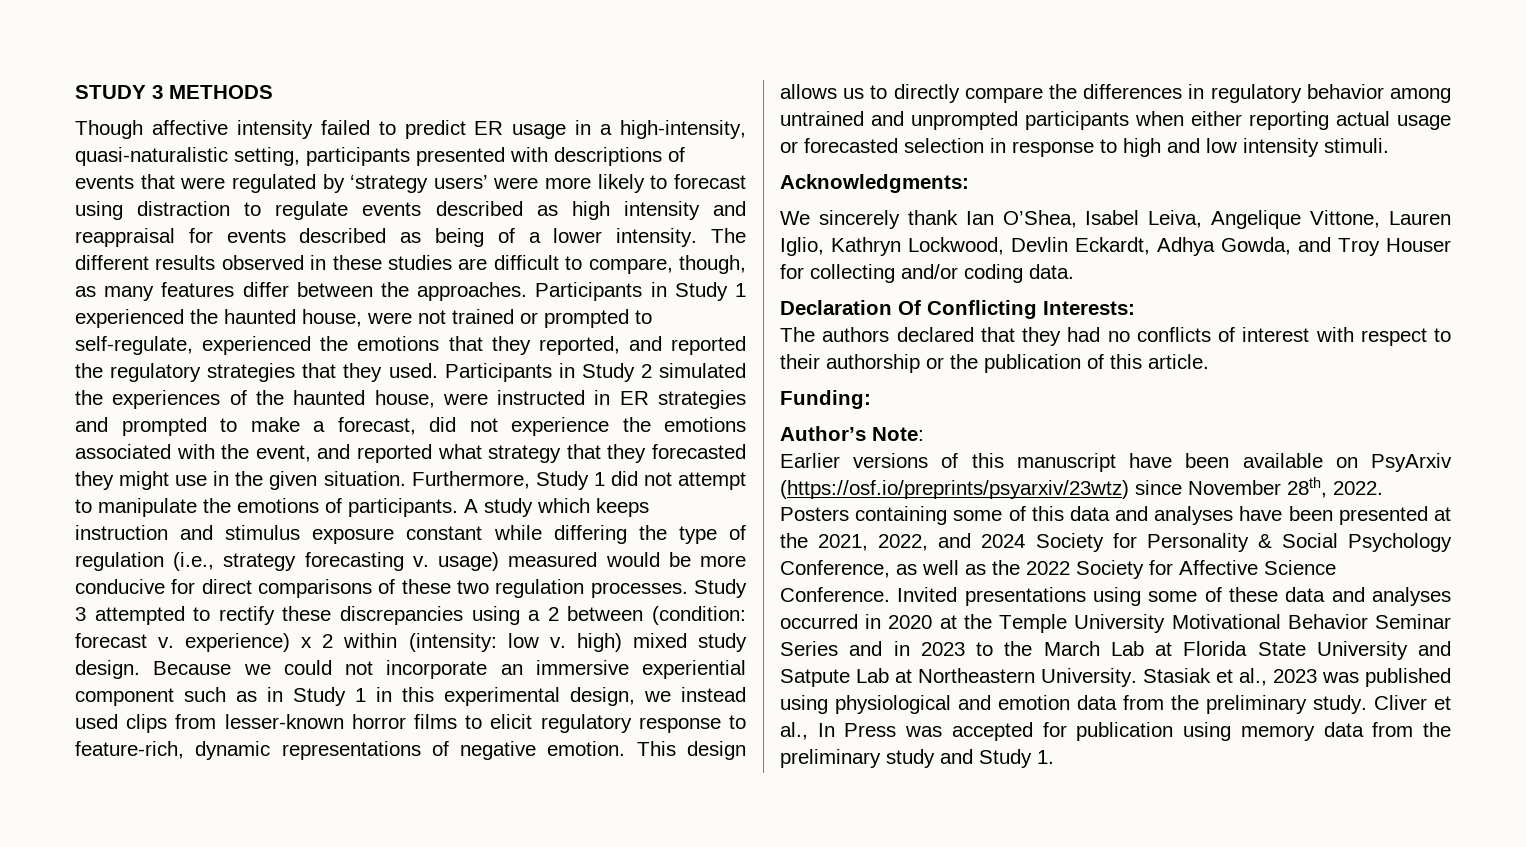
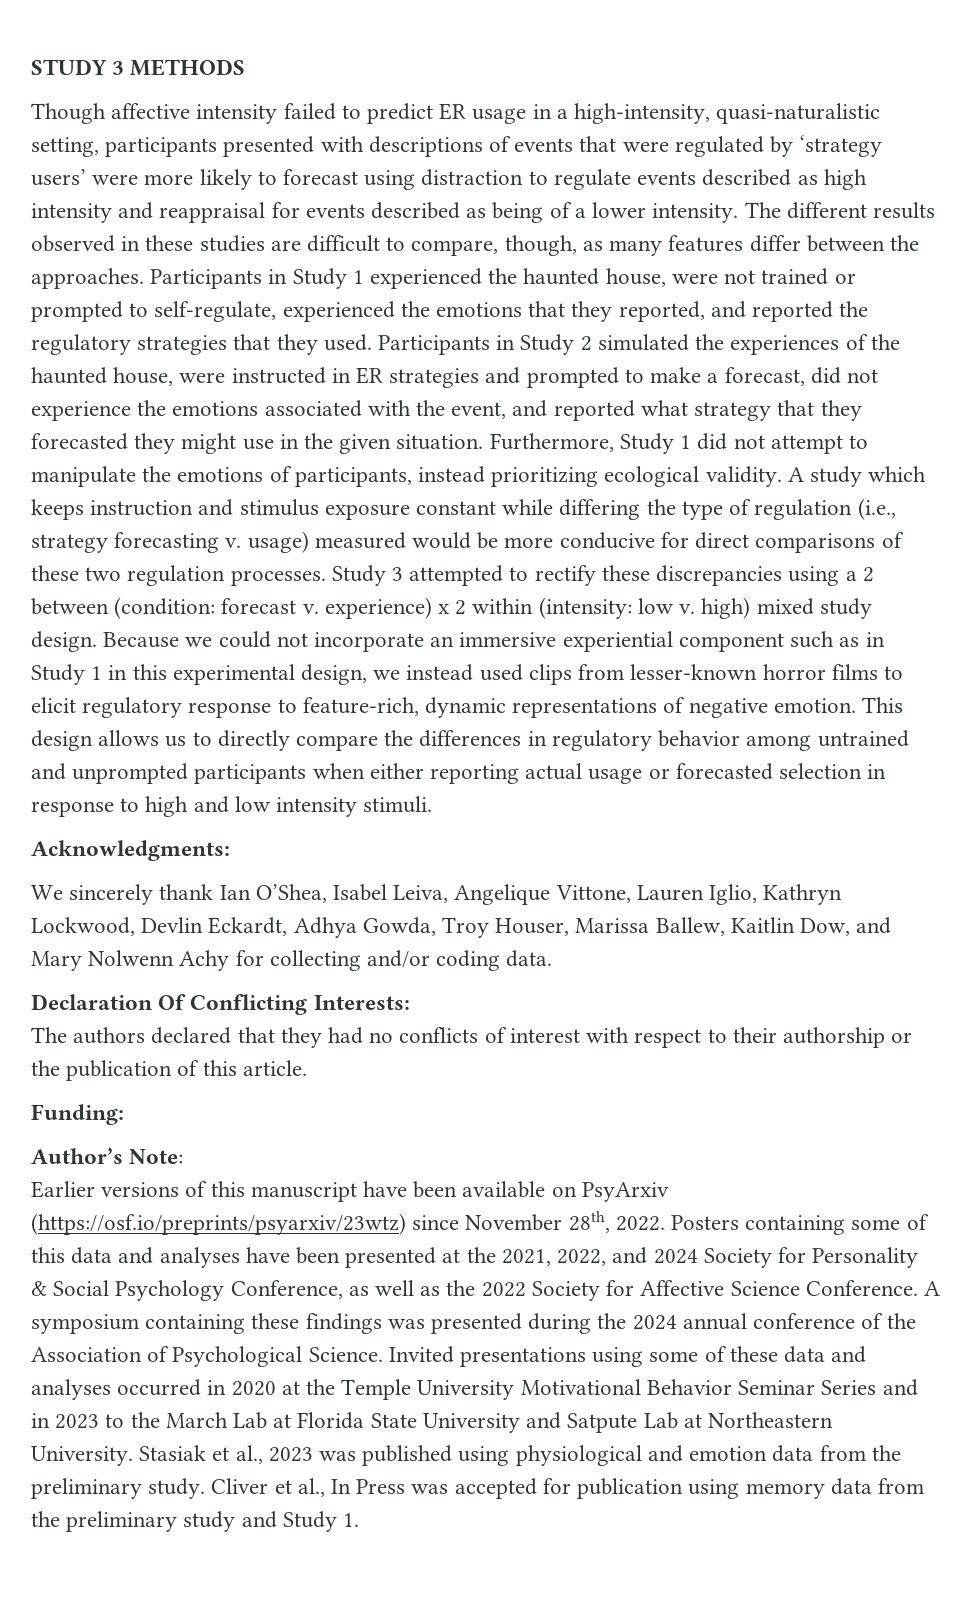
- Furthermore, Study 1 did not attempt to manipulate the emotions of participants.
+ Furthermore, Study 1 did not attempt to manipulate the emotions of participants, instead prioritizing ecological validity.
- We sincerely thank Ian O’Shea, Isabel Leiva, Angelique Vittone, Lauren Iglio, Kathryn Lockwood, Devlin Eckardt, Adhya Gowda, and Troy Houser for collecting and/or coding data.
+ We sincerely thank Ian O’Shea, Isabel Leiva, Angelique Vittone, Lauren Iglio, Kathryn Lockwood, Devlin Eckardt, Adhya Gowda, Troy Houser, Marissa Ballew, Kaitlin Dow, and Mary Nolwenn Achy for collecting and/or coding data.
+ A symposium containing these findings was presented during the 2024 annual conference of the Association of Psychological Science.

